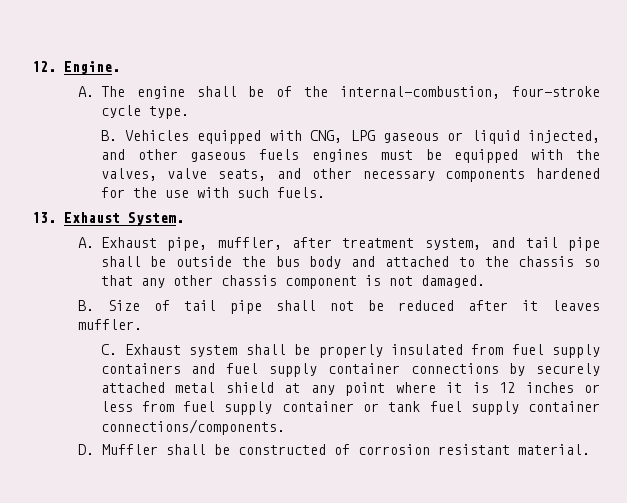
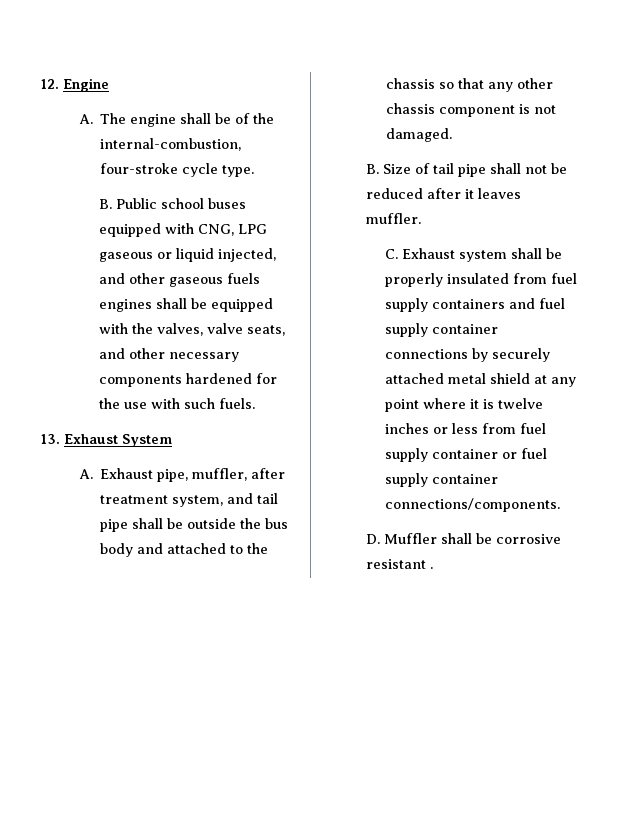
- 12. Engine.
+ 12. Engine
- B. Vehicles equipped with CNG, LPG gaseous or liquid injected, and other gaseous fuels engines must be equipped with the valves, valve seats, and other necessary components hardened for the use with such fuels.
+ B. Public school buses equipped with CNG, LPG gaseous or liquid injected, and other gaseous fuels engines shall be equipped with the valves, valve seats, and other necessary components hardened for the use with such fuels.
- 13. Exhaust System.
+ 13. Exhaust System
- C. Exhaust system shall be properly insulated from fuel supply containers and fuel supply container connections by securely attached metal shield at any point where it is 12 inches or less from fuel supply container or tank fuel supply container connections/components.
+ C. Exhaust system shall be properly insulated from fuel supply containers and fuel supply container connections by securely attached metal shield at any point where it is twelve inches or less from fuel supply container or fuel supply container connections/components.
- D. Muffler shall be constructed of corrosion resistant material.
+ D. Muffler shall be corrosive resistant .

